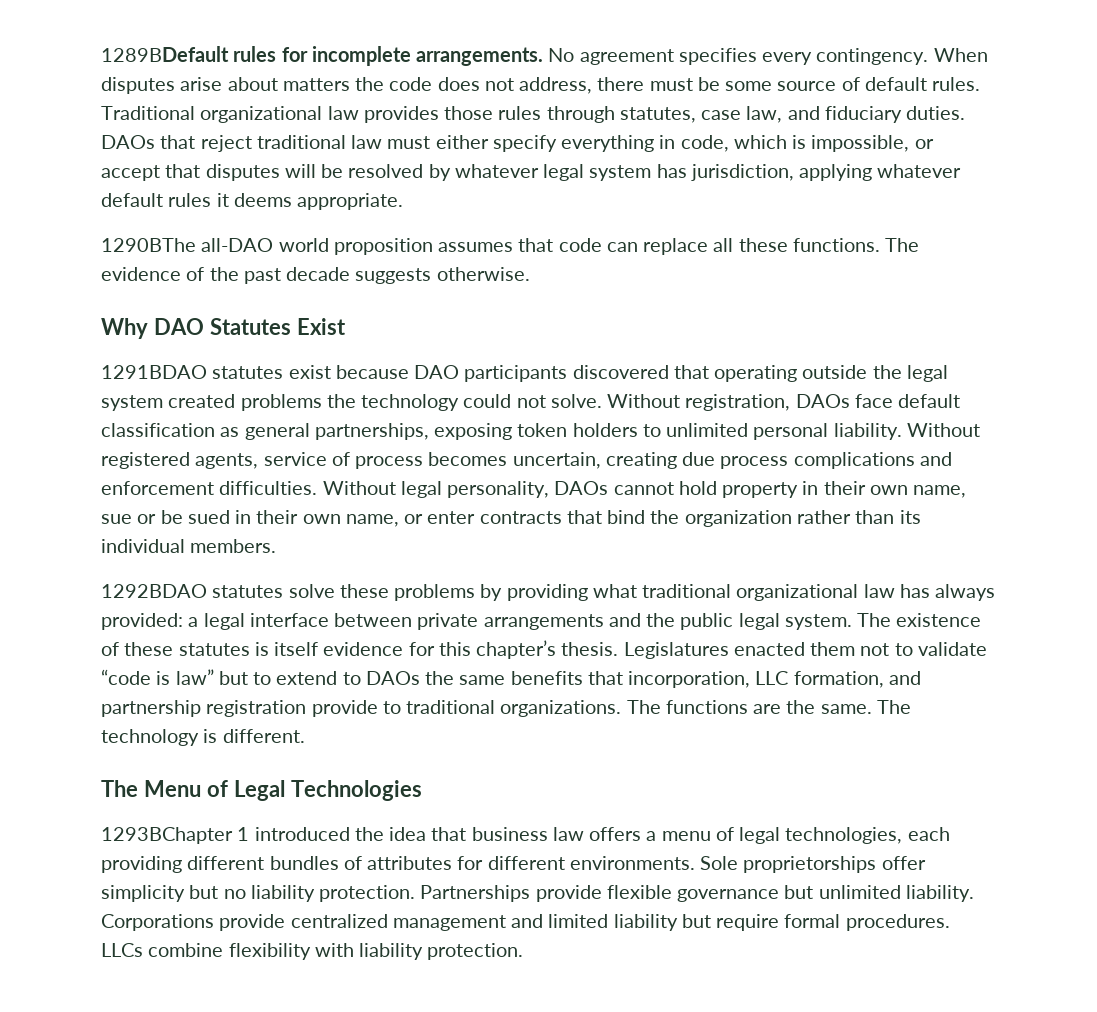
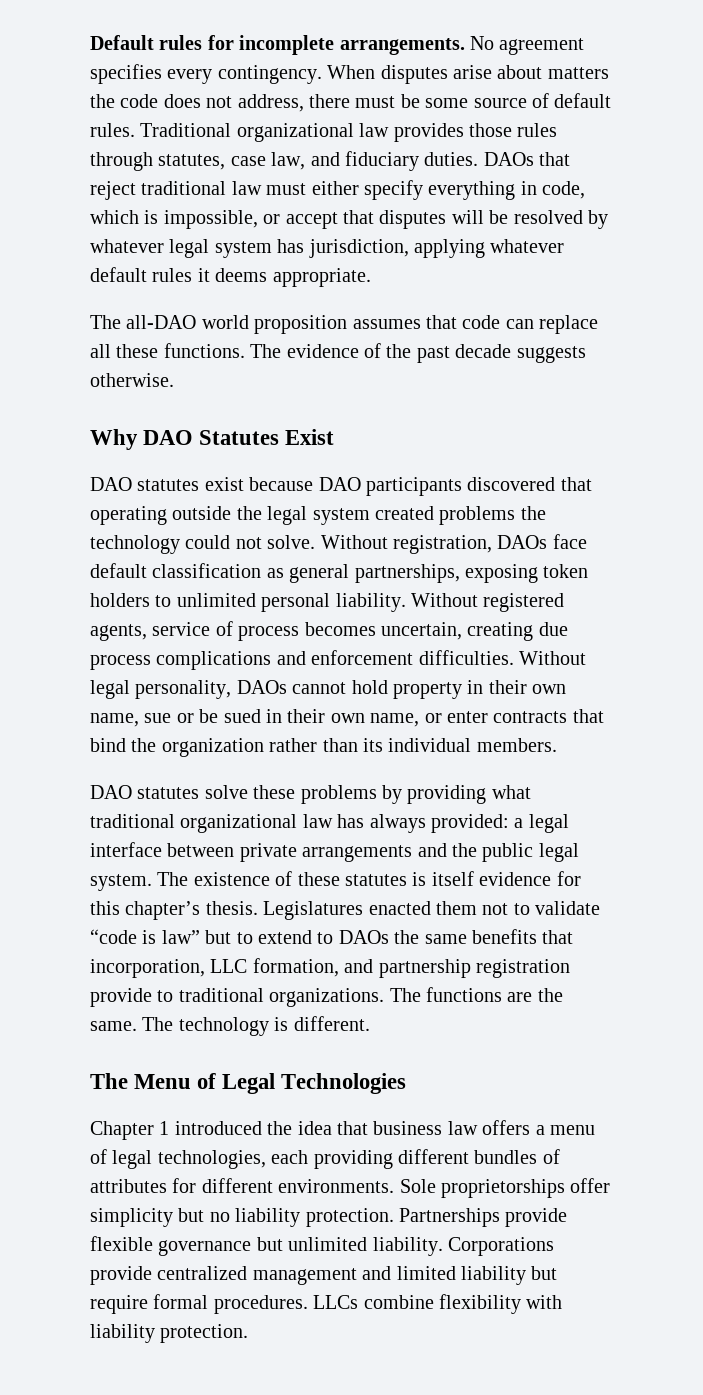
- 1289BDefault rules for incomplete arrangements.
+ Default rules for incomplete arrangements.
- 1290BThe all-DAO world proposition assumes that code can replace all these functions.
+ The all-DAO world proposition assumes that code can replace all these functions.
- 1291BDAO statutes exist because DAO participants discovered that operating outside the legal system created problems the technology could not solve.
+ DAO statutes exist because DAO participants discovered that operating outside the legal system created problems the technology could not solve.
- 1292BDAO statutes solve these problems by providing what traditional organizational law has always provided: a legal interface between private arrangements and the public legal system.
+ DAO statutes solve these problems by providing what traditional organizational law has always provided: a legal interface between private arrangements and the public legal system.
- 1293BChapter 1 introduced the idea that business law offers a menu of legal technologies, each providing different bundles of attributes for different environments.
+ Chapter 1 introduced the idea that business law offers a menu of legal technologies, each providing different bundles of attributes for different environments.

